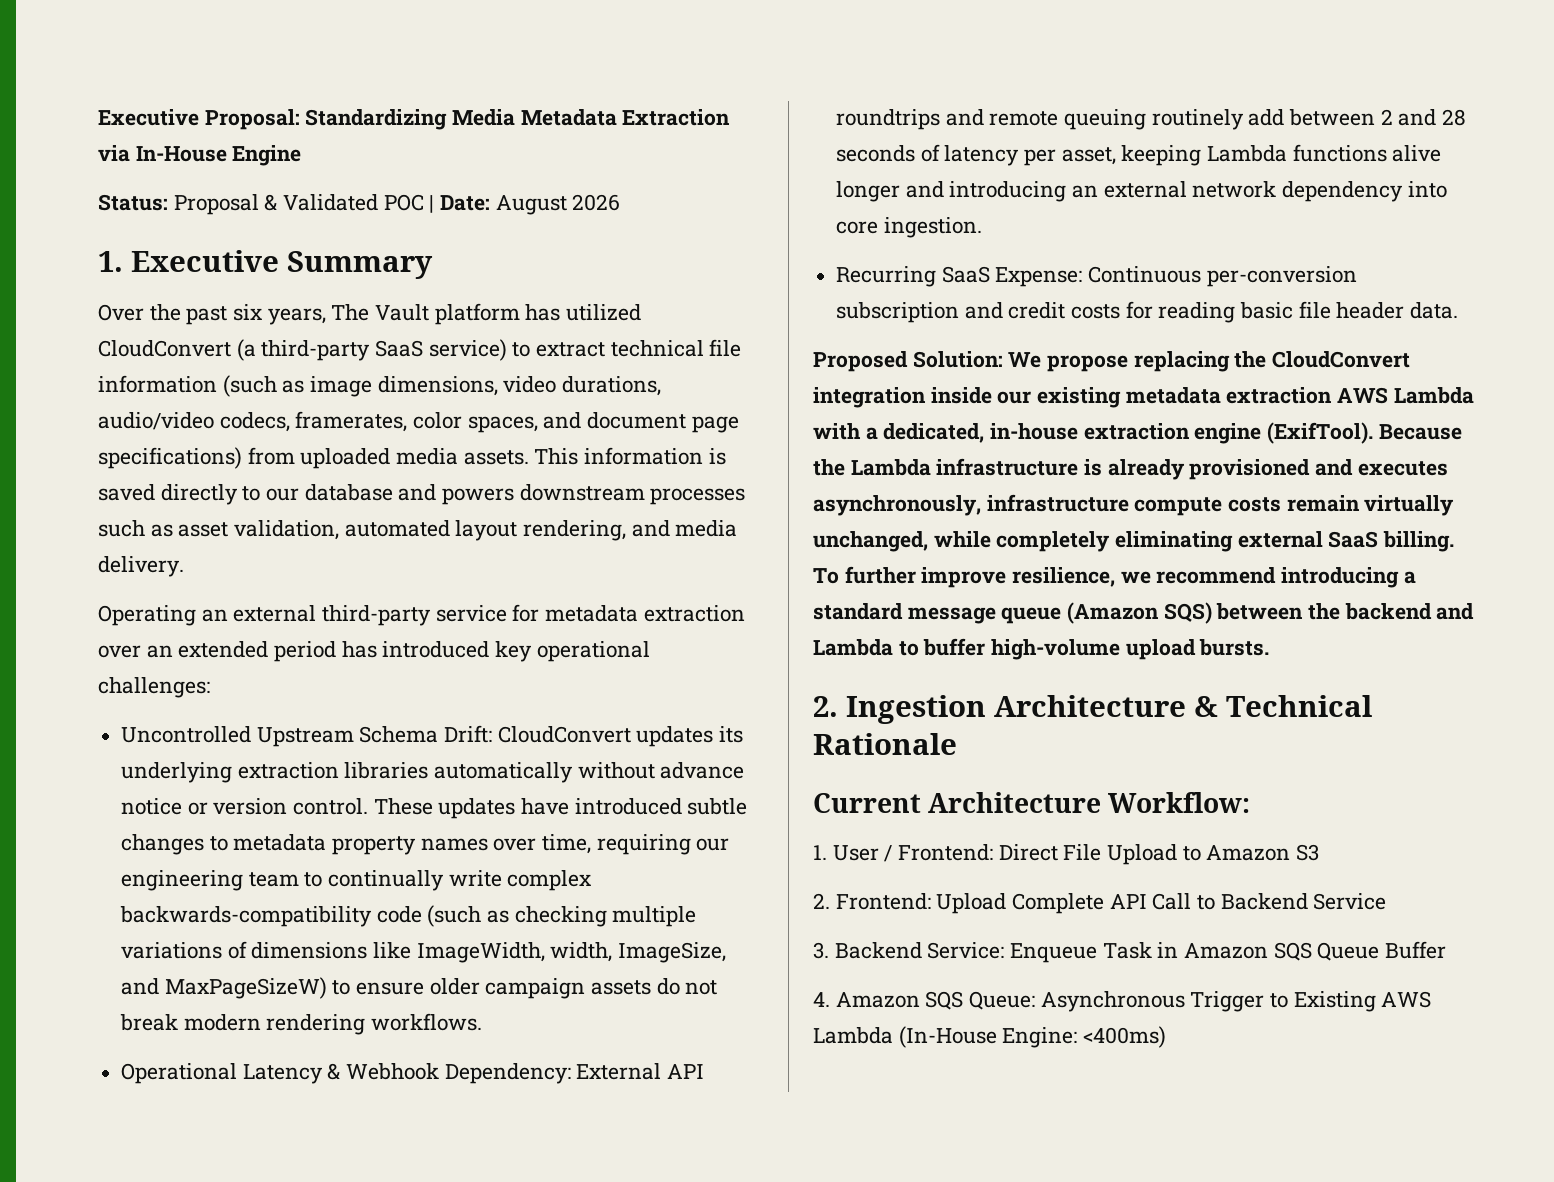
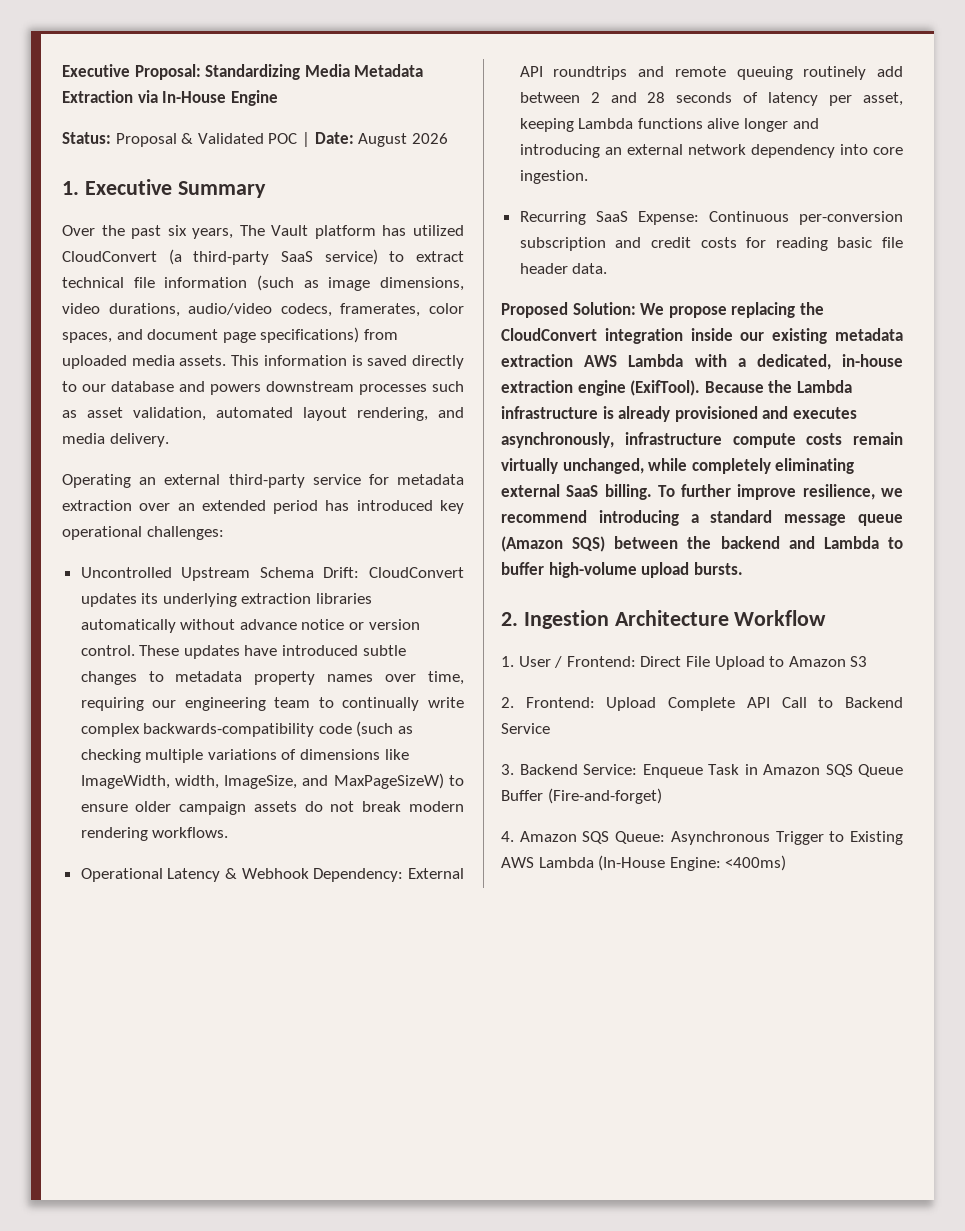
- 2. Ingestion Architecture & Technical Rationale
- Current Architecture Workflow:
+ 2. Ingestion Architecture Workflow
- 3. Backend Service: Enqueue Task in Amazon SQS Queue Buffer
+ 3. Backend Service: Enqueue Task in Amazon SQS Queue Buffer (Fire-and-forget)

